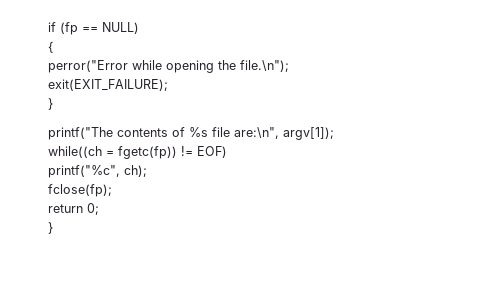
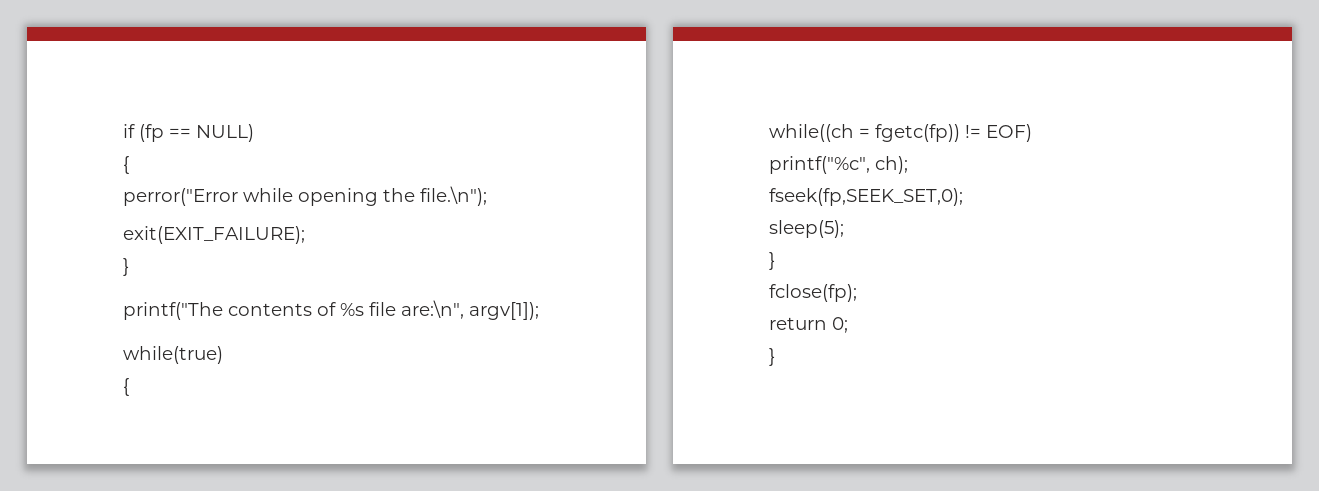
+ while(true)
+ {
+ fseek(fp,SEEK_SET,0);
+ sleep(5);
+ }

